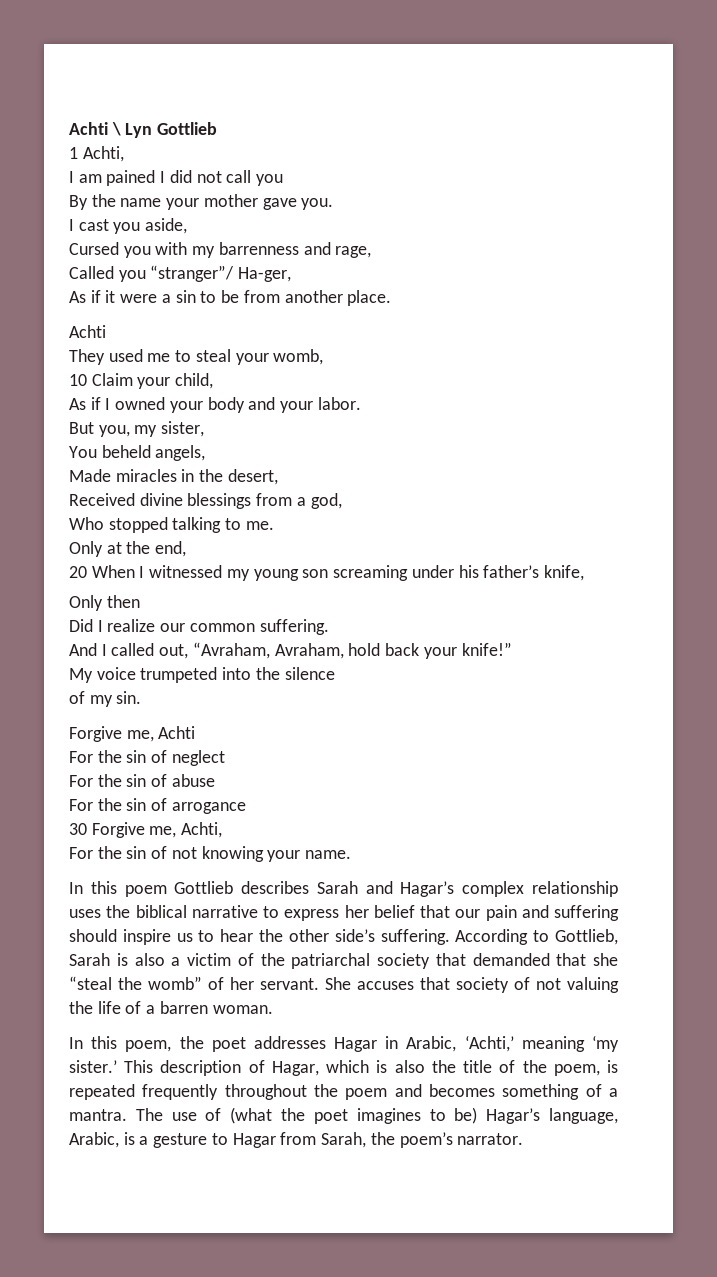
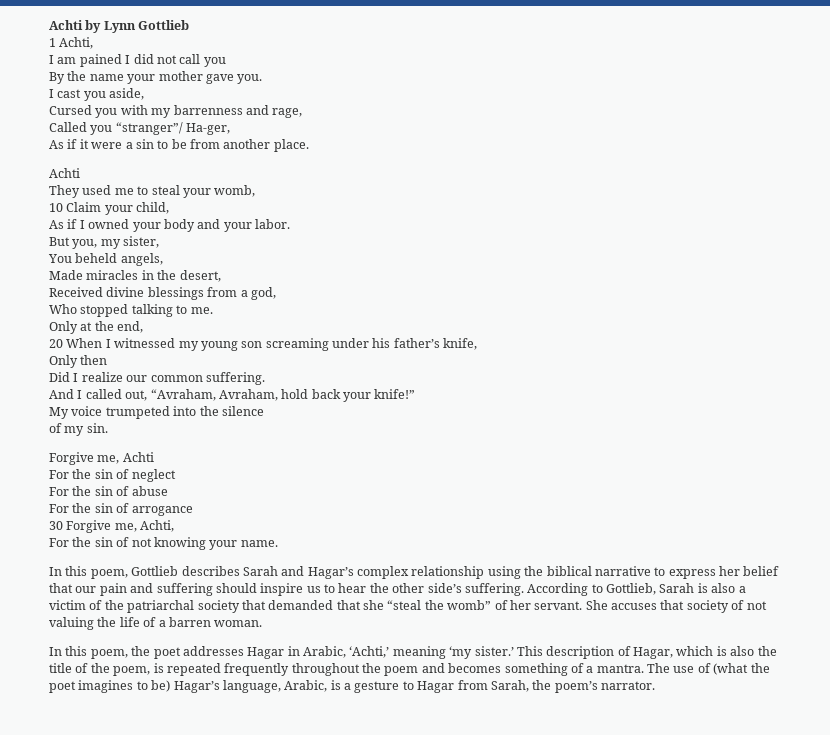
- Achti \ Lyn Gottlieb
+ Achti by Lynn Gottlieb
- In this poem Gottlieb describes Sarah and Hagar’s complex relationship uses the biblical narrative to express her belief that our pain and suffering should inspire us to hear the other side’s suffering.
+ In this poem, Gottlieb describes Sarah and Hagar’s complex relationship using the biblical narrative to express her belief that our pain and suffering should inspire us to hear the other side’s suffering.

